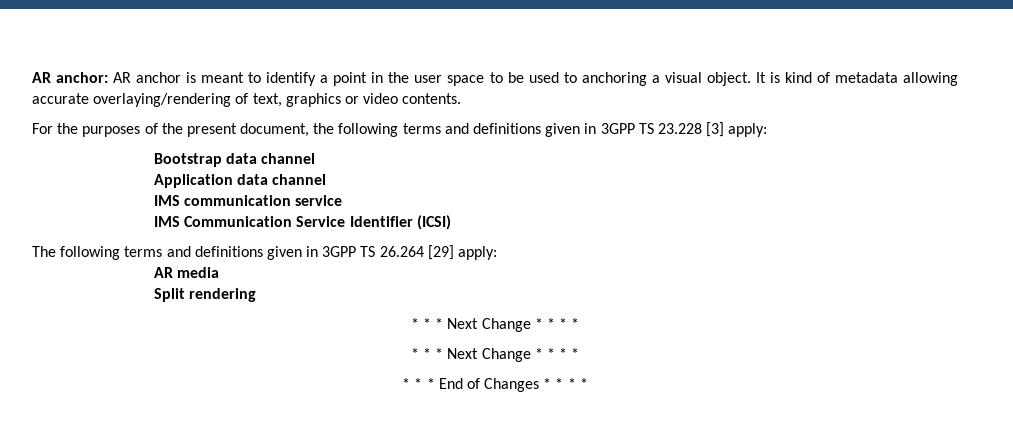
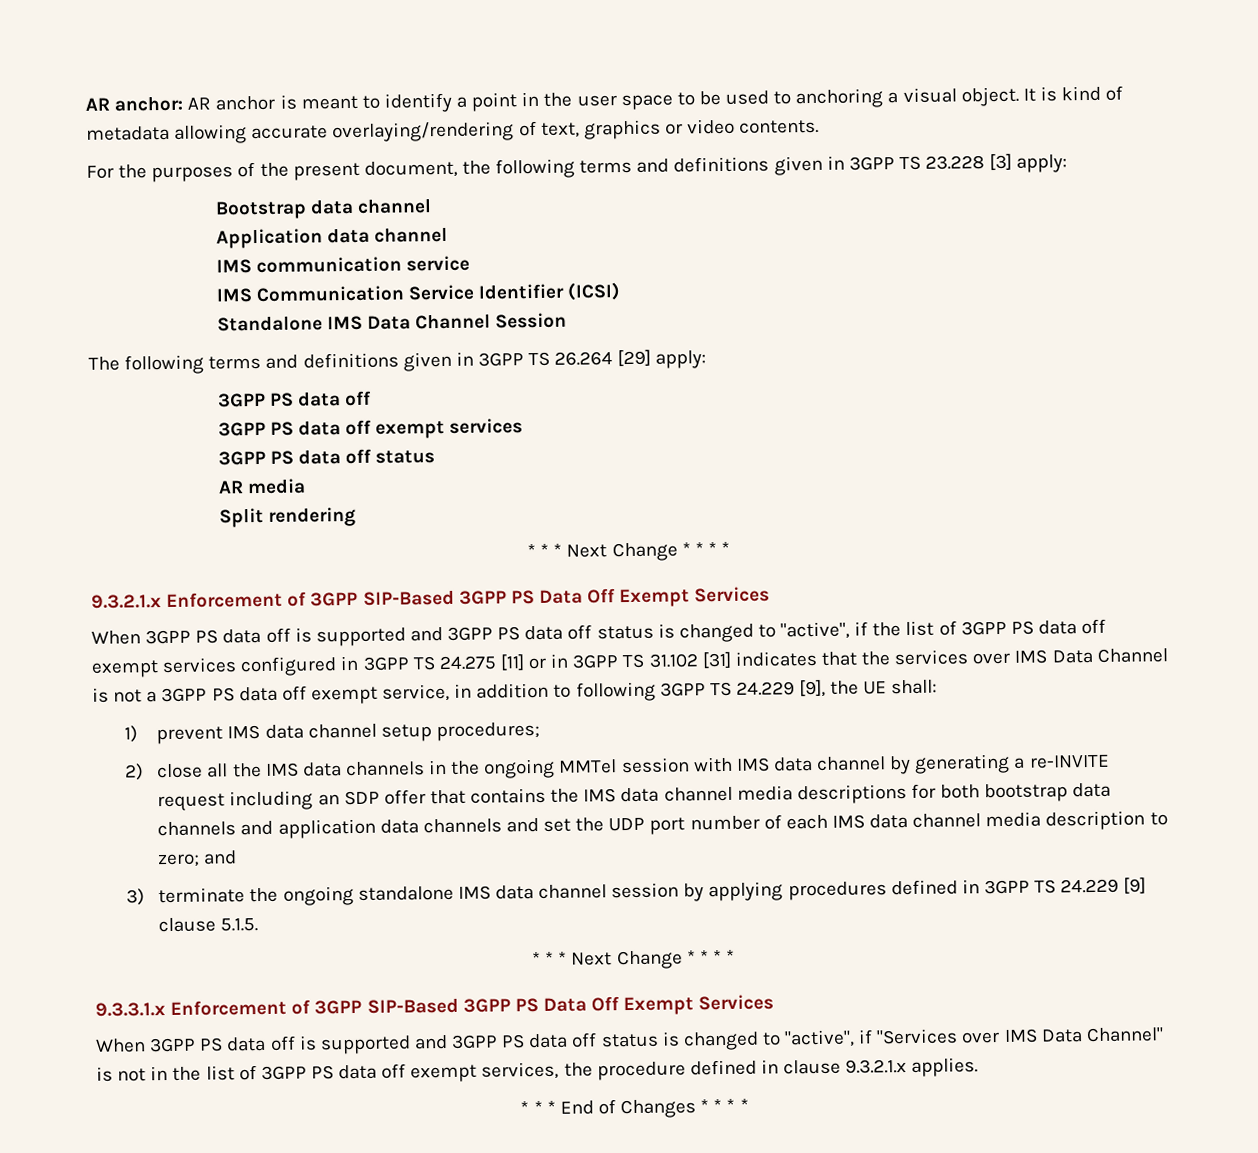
+ Standalone IMS Data Channel Session
  The following terms and definitions given in 3GPP TS 26.264 [29] apply:
+ 3GPP PS data off
+ 3GPP PS data off exempt services
+ 3GPP PS data off status
  Split rendering
  * * * Next Change * * * *
+ 9.3.2.1.x Enforcement of 3GPP SIP-Based 3GPP PS Data Off Exempt Services
+ When 3GPP PS data off is supported and 3GPP PS data off status is changed to "active", if the list of 3GPP PS data off exempt services configured in 3GPP TS 24.275 [11] or in 3GPP TS 31.102 [31] indicates that the services over IMS Data Channel is not a 3GPP PS data off exempt service, in addition to following 3GPP TS 24.229 [9], the UE shall:
+ 1) prevent IMS data channel setup procedures;
+ 2) close all the IMS data channels in the ongoing MMTel session with IMS data channel by generating a re-INVITE request including an SDP offer that contains the IMS data channel media descriptions for both bootstrap data channels and application data channels and set the UDP port number of each IMS data channel media description to zero; and
+ 3) terminate the ongoing standalone IMS data channel session by applying procedures defined in 3GPP TS 24.229 [9] clause 5.1.5.
  * * * Next Change * * * *
+ 9.3.3.1.x Enforcement of 3GPP SIP-Based 3GPP PS Data Off Exempt Services
+ When 3GPP PS data off is supported and 3GPP PS data off status is changed to "active", if "Services over IMS Data Channel" is not in the list of 3GPP PS data off exempt services, the procedure defined in clause 9.3.2.1.x applies.

